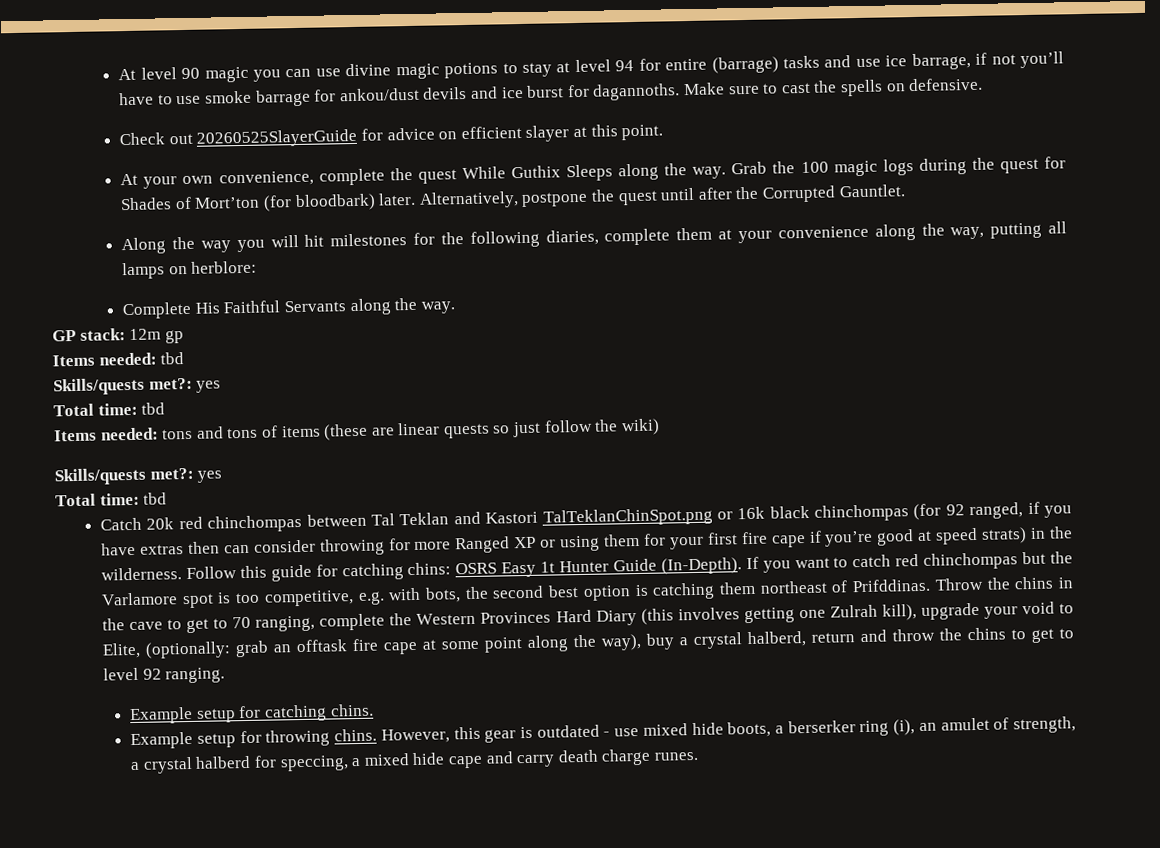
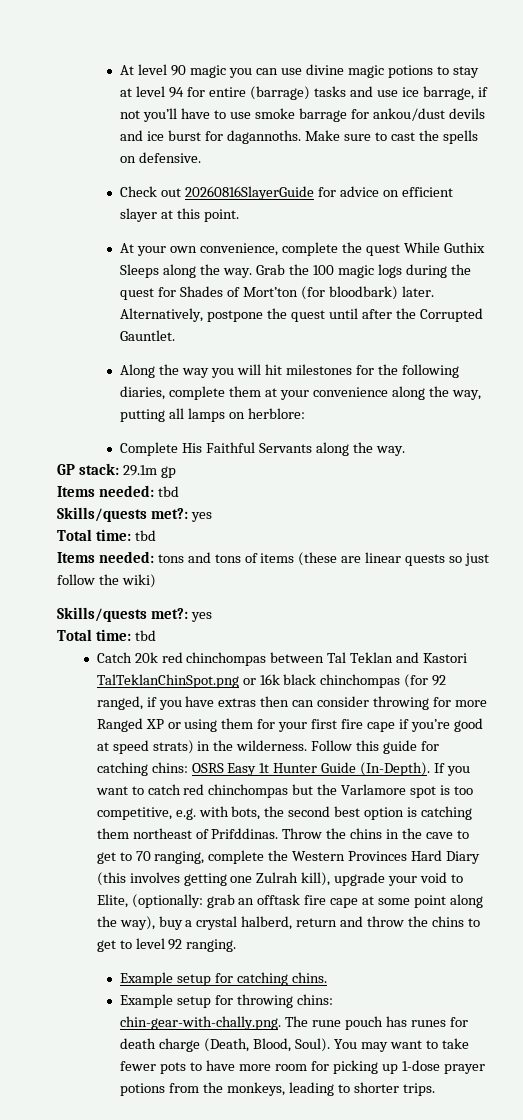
- Check out 20260525SlayerGuide for advice on efficient slayer at this point.
+ Check out 20260816SlayerGuide for advice on efficient slayer at this point.
- GP stack: 12m gp
+ GP stack: 29.1m gp
- Example setup for throwing chins. However, this gear is outdated - use mixed hide boots, a berserker ring (i), an amulet of strength, a crystal halberd for speccing, a mixed hide cape and carry death charge runes.
+ Example setup for throwing chins: chin-gear-with-chally.png. The rune pouch has runes for death charge (Death, Blood, Soul). You may want to take fewer pots to have more room for picking up 1-dose prayer potions from the monkeys, leading to shorter trips.

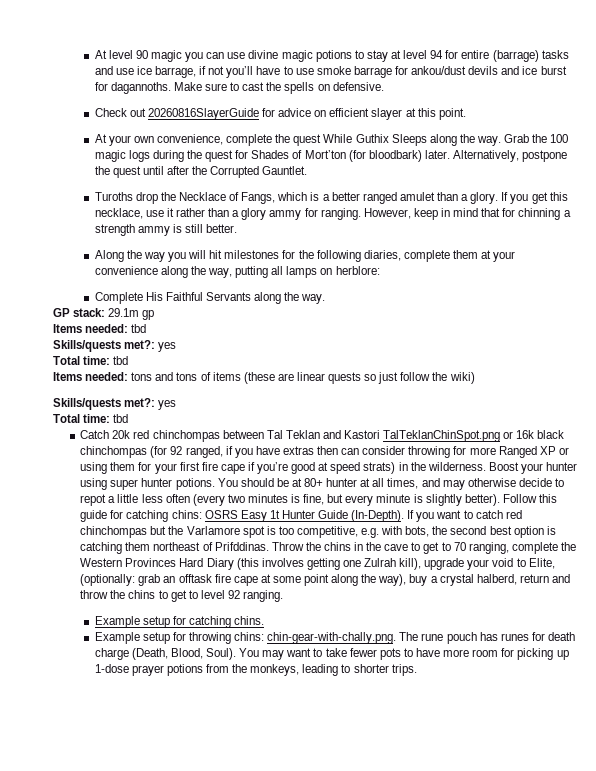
+ Turoths drop the Necklace of Fangs, which is a better ranged amulet than a glory. If you get this necklace, use it rather than a glory ammy for ranging. However, keep in mind that for chinning a strength ammy is still better.
+ Boost your hunter using super hunter potions. You should be at 80+ hunter at all times, and may otherwise decide to repot a little less often (every two minutes is fine, but every minute is slightly better).

